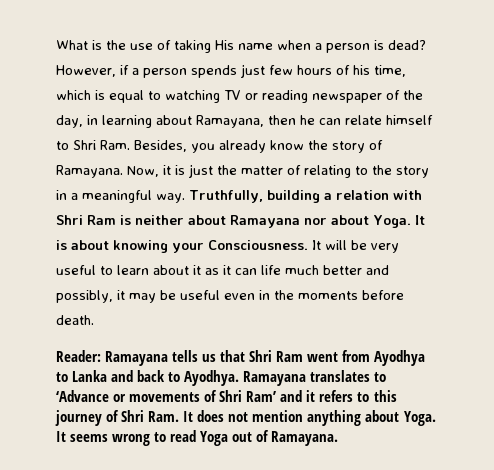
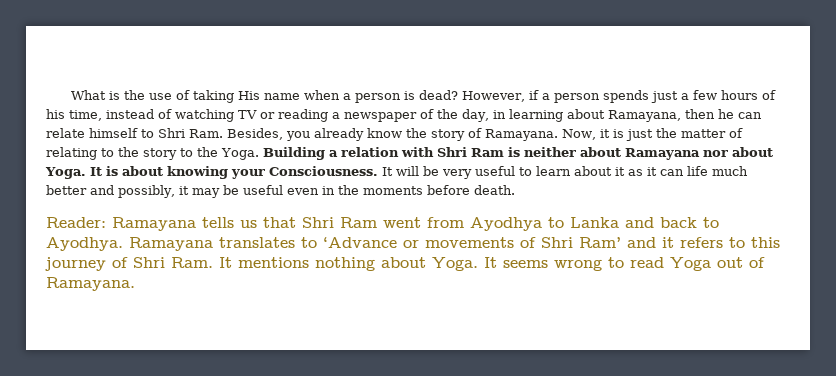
- However, if a person spends just few hours of his time, which is equal to watching TV or reading newspaper of the day, in learning about Ramayana, then he can relate himself to Shri Ram. Besides, you already know the story of Ramayana.
+ However, if a person spends just a few hours of his time, instead of watching TV or reading a newspaper of the day, in learning about Ramayana, then he can relate himself to Shri Ram. Besides, you already know the story of Ramayana.
- Now, it is just the matter of relating to the story in a meaningful way. Truthfully, building a relation with Shri Ram is neither about Ramayana nor about Yoga.
+ Now, it is just the matter of relating to the story to the Yoga. Building a relation with Shri Ram is neither about Ramayana nor about Yoga.
- Ramayana translates to ‘Advance or movements of Shri Ram’ and it refers to this journey of Shri Ram. It does not mention anything about Yoga.
+ Ramayana translates to ‘Advance or movements of Shri Ram’ and it refers to this journey of Shri Ram. It mentions nothing about Yoga.

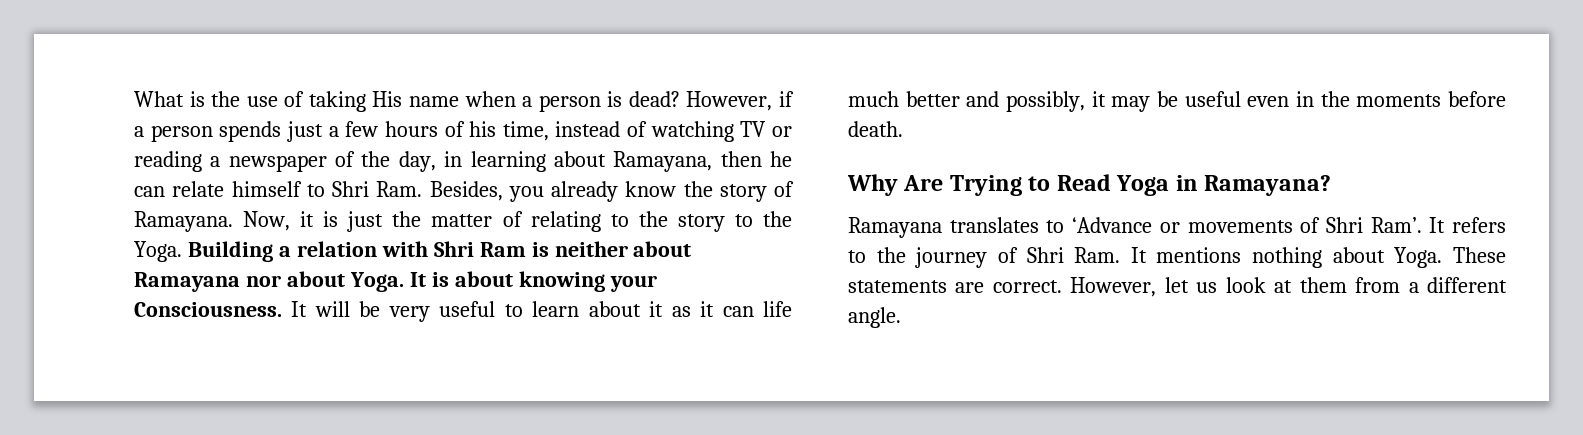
- Reader: Ramayana tells us that Shri Ram went from Ayodhya to Lanka and back to Ayodhya. Ramayana translates to ‘Advance or movements of Shri Ram’ and it refers to this journey of Shri Ram. It mentions nothing about Yoga.
+ Why Are Trying to Read Yoga in Ramayana?
+ Ramayana translates to ‘Advance or movements of Shri Ram’. It refers to the journey of Shri Ram. It mentions nothing about Yoga.
- It seems wrong to read Yoga out of Ramayana.
+ These statements are correct. However, let us look at them from a different angle.

